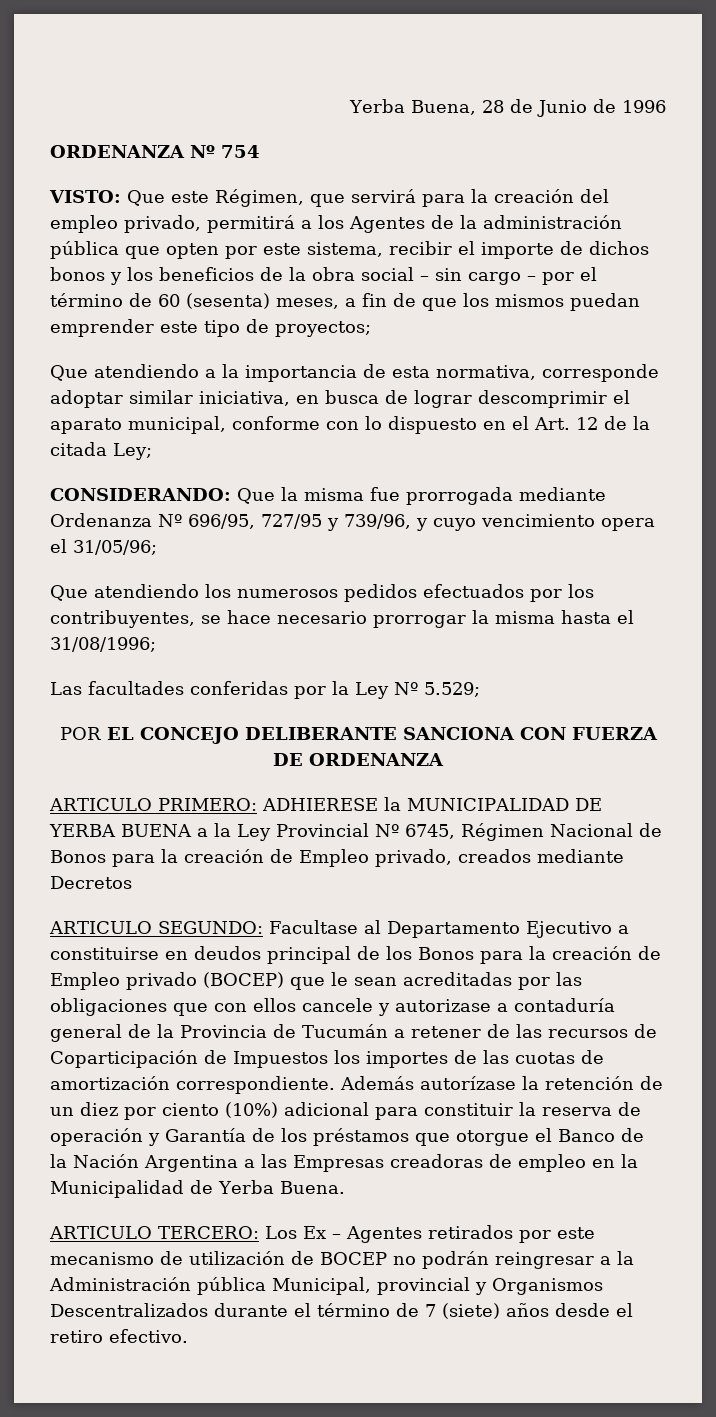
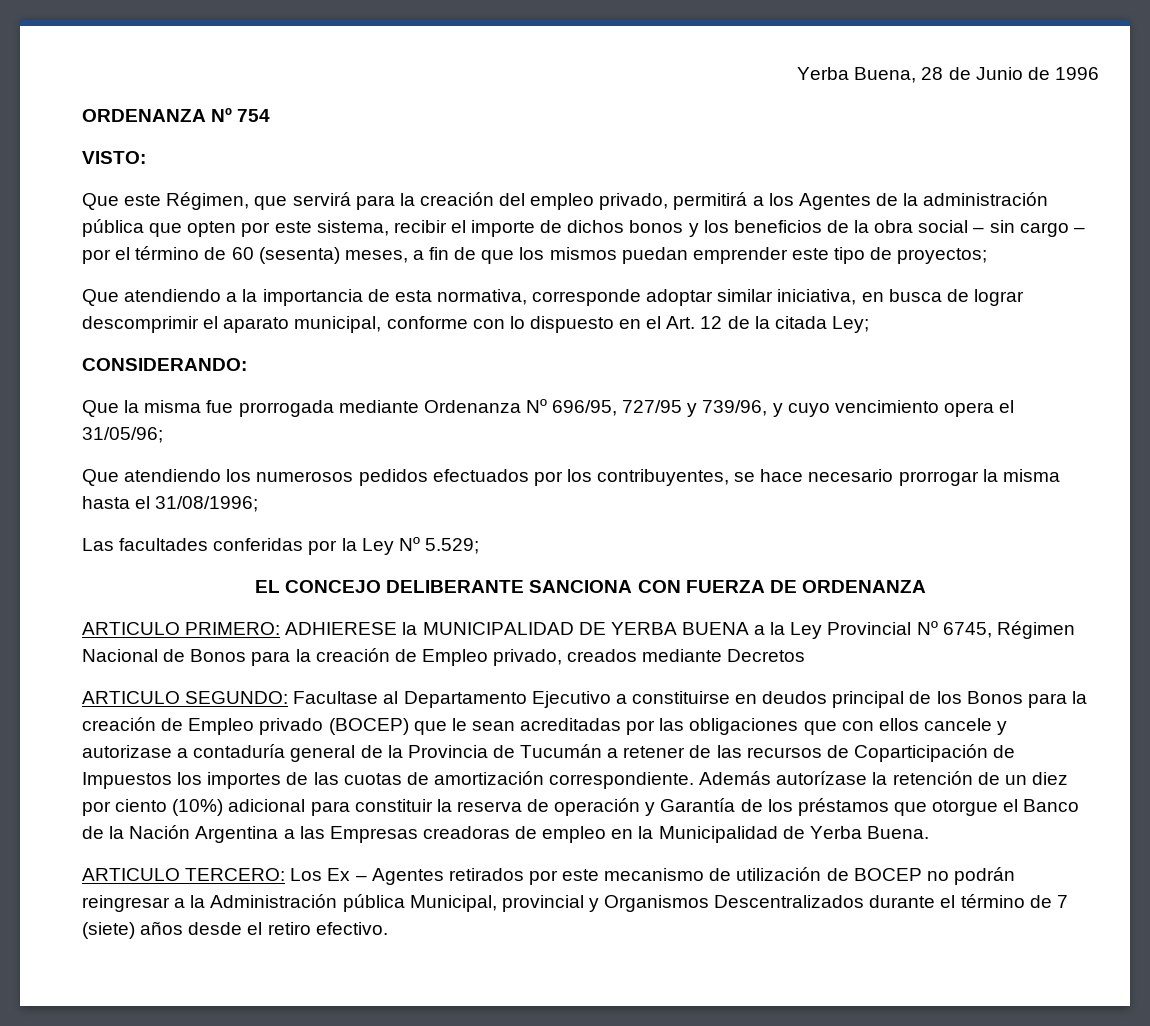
- VISTO: Que este Régimen, que servirá para la creación del empleo privado, permitirá a los Agentes de la administración pública que opten por este sistema, recibir el importe de dichos bonos y los beneficios de la obra social – sin cargo – por el término de 60 (sesenta) meses, a fin de que los mismos puedan emprender este tipo de proyectos;
+ VISTO:
+ Que este Régimen, que servirá para la creación del empleo privado, permitirá a los Agentes de la administración pública que opten por este sistema, recibir el importe de dichos bonos y los beneficios de la obra social – sin cargo – por el término de 60 (sesenta) meses, a fin de que los mismos puedan emprender este tipo de proyectos;
- CONSIDERANDO: Que la misma fue prorrogada mediante Ordenanza Nº 696/95, 727/95 y 739/96, y cuyo vencimiento opera el 31/05/96;
+ CONSIDERANDO:
+ Que la misma fue prorrogada mediante Ordenanza Nº 696/95, 727/95 y 739/96, y cuyo vencimiento opera el 31/05/96;
- POR EL CONCEJO DELIBERANTE SANCIONA CON FUERZA DE ORDENANZA
+ EL CONCEJO DELIBERANTE SANCIONA CON FUERZA DE ORDENANZA

